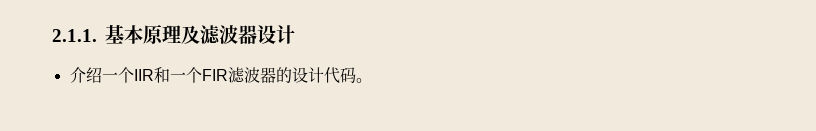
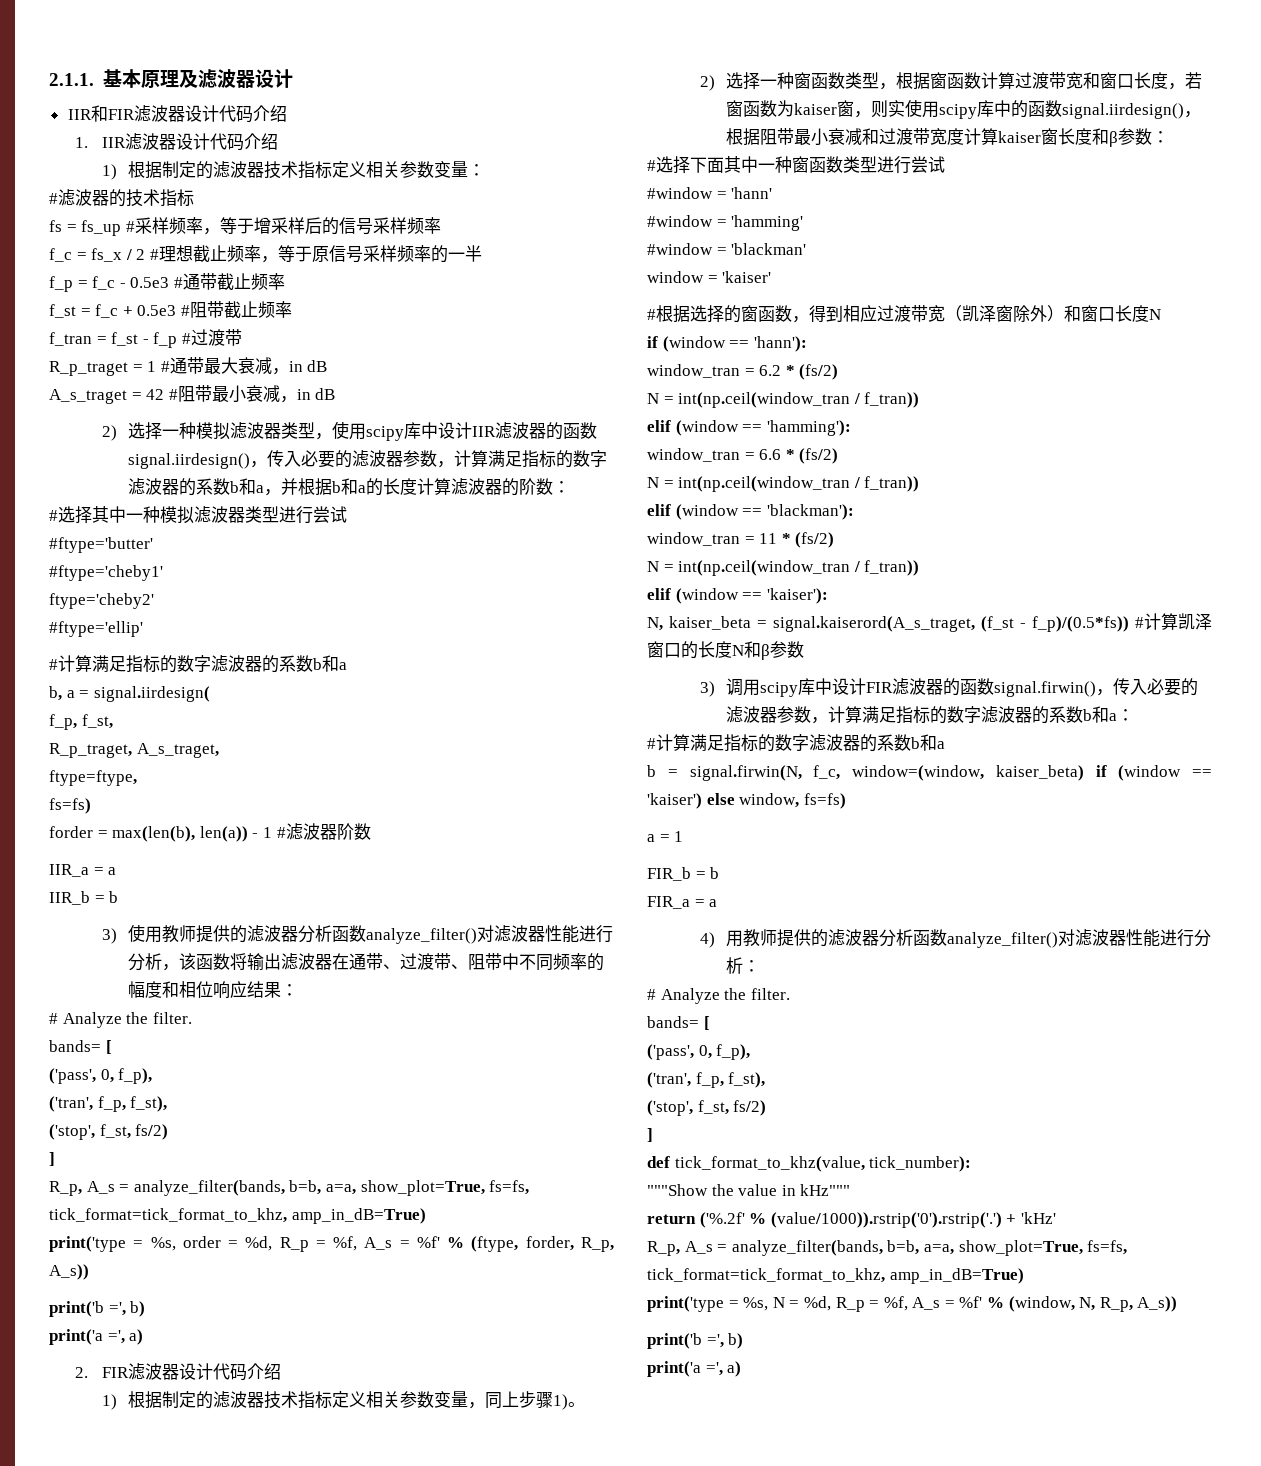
- 介绍一个IIR和一个FIR滤波器的设计代码。
+ IIR和FIR滤波器设计代码介绍
+ 1. IIR滤波器设计代码介绍
+ 1)根据制定的滤波器技术指标定义相关参数变量：
+ #滤波器的技术指标
+ fs = fs_up #采样频率，等于增采样后的信号采样频率
+ f_c = fs_x / 2 #理想截止频率，等于原信号采样频率的一半
+ f_p = f_c - 0.5e3 #通带截止频率
+ f_st = f_c + 0.5e3 #阻带截止频率
+ f_tran = f_st - f_p #过渡带
+ R_p_traget = 1 #通带最大衰减，in dB
+ A_s_traget = 42 #阻带最小衰减，in dB
+ 2)选择一种模拟滤波器类型，使用scipy库中设计IIR滤波器的函数signal.iirdesign()，传入必要的滤波器参数，计算满足指标的数字滤波器的系数b和a，并根据b和a的长度计算滤波器的阶数：
+ #选择其中一种模拟滤波器类型进行尝试
+ #ftype='butter'
+ #ftype='cheby1'
+ ftype='cheby2'
+ #ftype='ellip'
+ #计算满足指标的数字滤波器的系数b和a
+ b, a = signal.iirdesign(
+ f_p, f_st,
+ R_p_traget, A_s_traget,
+ ftype=ftype,
+ fs=fs)
+ forder = max(len(b), len(a)) - 1 #滤波器阶数
+ IIR_a = a
+ IIR_b = b
+ 3)使用教师提供的滤波器分析函数analyze_filter()对滤波器性能进行分析，该函数将输出滤波器在通带、过渡带、阻带中不同频率的幅度和相位响应结果：
+ # Analyze the filter.
+ bands= [
+ ('pass', 0, f_p),
+ ('tran', f_p, f_st),
+ ('stop', f_st, fs/2)
+ ]
+ R_p, A_s = analyze_filter(bands, b=b, a=a, show_plot=True, fs=fs, tick_format=tick_format_to_khz, amp_in_dB=True)
+ print('type = %s, order = %d, R_p = %f, A_s = %f' % (ftype, forder, R_p, A_s))
+ print('b =', b)
+ print('a =', a)
+ 2. FIR滤波器设计代码介绍
+ 1)根据制定的滤波器技术指标定义相关参数变量，同上步骤1)。
+ 2)选择一种窗函数类型，根据窗函数计算过渡带宽和窗口长度，若窗函数为kaiser窗，则实使用scipy库中的函数signal.iirdesign()，根据阻带最小衰减和过渡带宽度计算kaiser窗长度和β参数：
+ #选择下面其中一种窗函数类型进行尝试
+ #window = 'hann'
+ #window = 'hamming'
+ #window = 'blackman'
+ window = 'kaiser'
+ #根据选择的窗函数，得到相应过渡带宽（凯泽窗除外）和窗口长度N
+ if (window == 'hann'):
+ window_tran = 6.2 * (fs/2)
+ N = int(np.ceil(window_tran / f_tran))
+ elif (window == 'hamming'):
+ window_tran = 6.6 * (fs/2)
+ N = int(np.ceil(window_tran / f_tran))
+ elif (window == 'blackman'):
+ window_tran = 11 * (fs/2)
+ N = int(np.ceil(window_tran / f_tran))
+ elif (window == 'kaiser'):
+ N, kaiser_beta = signal.kaiserord(A_s_traget, (f_st - f_p)/(0.5*fs)) #计算凯泽窗口的长度N和β参数
+ 3)调用scipy库中设计FIR滤波器的函数signal.firwin()，传入必要的滤波器参数，计算满足指标的数字滤波器的系数b和a：
+ #计算满足指标的数字滤波器的系数b和a
+ b = signal.firwin(N, f_c, window=(window, kaiser_beta) if (window == 'kaiser') else window, fs=fs)
+ a = 1
+ FIR_b = b
+ FIR_a = a
+ 4)用教师提供的滤波器分析函数analyze_filter()对滤波器性能进行分析：
+ # Analyze the filter.
+ bands= [
+ ('pass', 0, f_p),
+ ('tran', f_p, f_st),
+ ('stop', f_st, fs/2)
+ ]
+ def tick_format_to_khz(value, tick_number):
+ """Show the value in kHz"""
+ return ('%.2f' % (value/1000)).rstrip('0').rstrip('.') + 'kHz'
+ R_p, A_s = analyze_filter(bands, b=b, a=a, show_plot=True, fs=fs, tick_format=tick_format_to_khz, amp_in_dB=True)
+ print('type = %s, N = %d, R_p = %f, A_s = %f' % (window, N, R_p, A_s))
+ print('b =', b)
+ print('a =', a)

